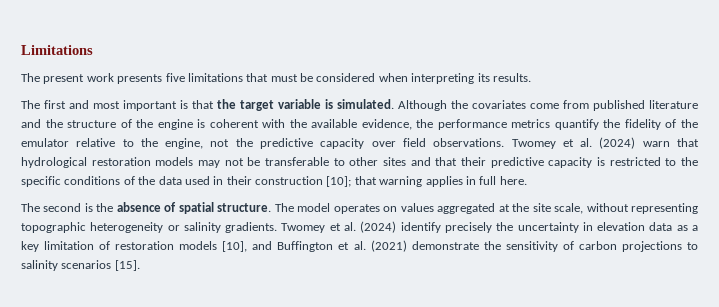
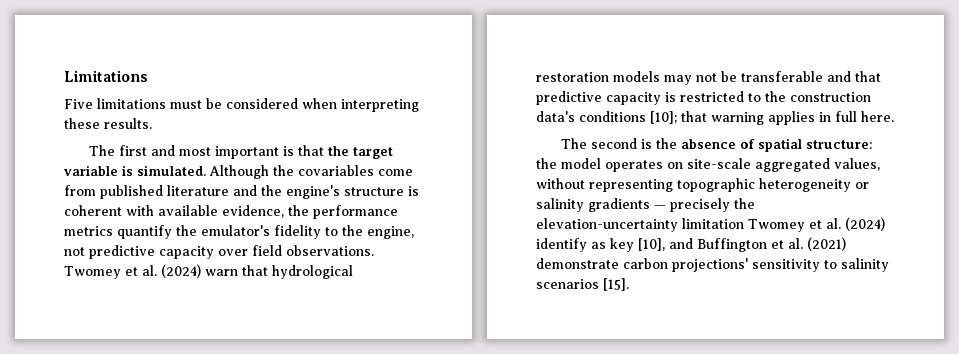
- The present work presents five limitations that must be considered when interpreting its results.
+ Five limitations must be considered when interpreting these results.
- Although the covariates come from published literature and the structure of the engine is coherent with the available evidence, the performance metrics quantify the fidelity of the emulator relative to the engine, not the predictive capacity over field observations.
+ Although the covariables come from published literature and the engine's structure is coherent with available evidence, the performance metrics quantify the emulator's fidelity to the engine, not predictive capacity over field observations.
- Twomey et al. (2024) warn that hydrological restoration models may not be transferable to other sites and that their predictive capacity is restricted to the specific conditions of the data used in their construction [10]; that warning applies in full here.
+ Twomey et al. (2024) warn that hydrological restoration models may not be transferable and that predictive capacity is restricted to the construction data's conditions [10]; that warning applies in full here.
- The second is the absence of spatial structure. The model operates on values aggregated at the site scale, without representing topographic heterogeneity or salinity gradients. Twomey et al. (2024) identify precisely the uncertainty in elevation data as a key limitation of restoration models [10], and Buffington et al. (2021) demonstrate the sensitivity of carbon projections to salinity scenarios [15].
+ The second is the absence of spatial structure: the model operates on site-scale aggregated values, without representing topographic heterogeneity or salinity gradients — precisely the elevation-uncertainty limitation Twomey et al. (2024) identify as key [10], and Buffington et al. (2021) demonstrate carbon projections' sensitivity to salinity scenarios [15].

